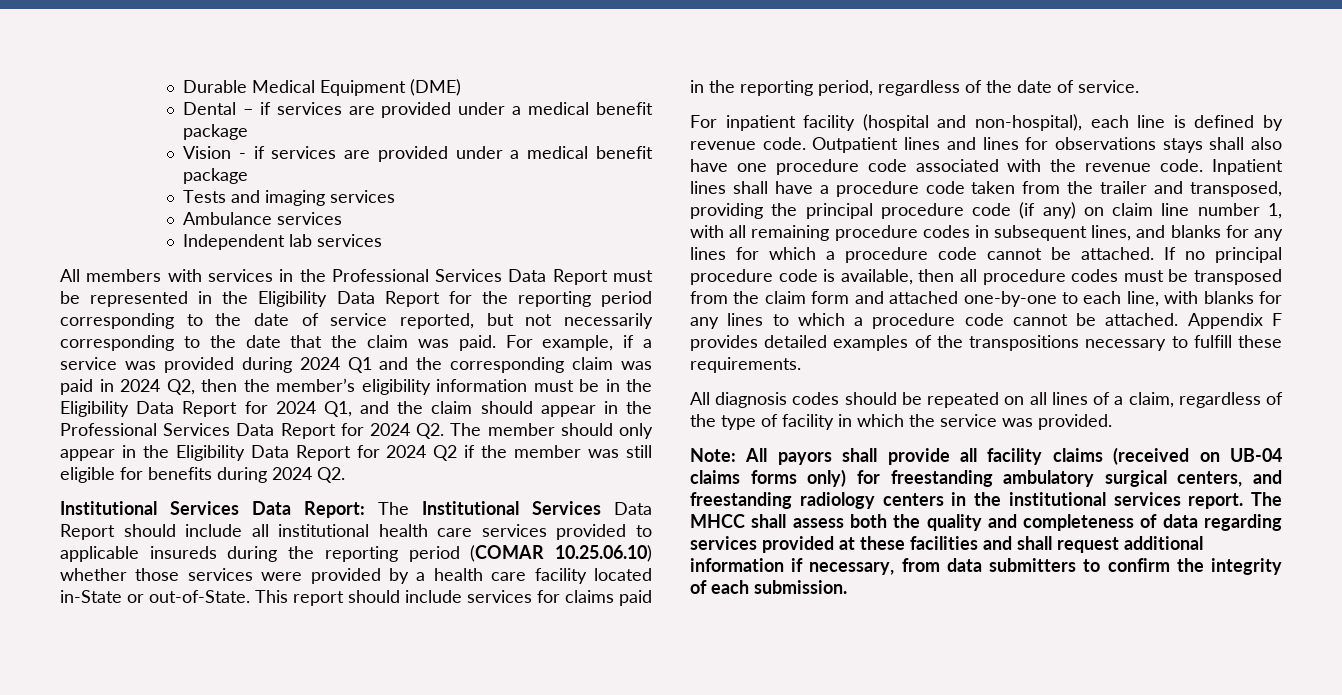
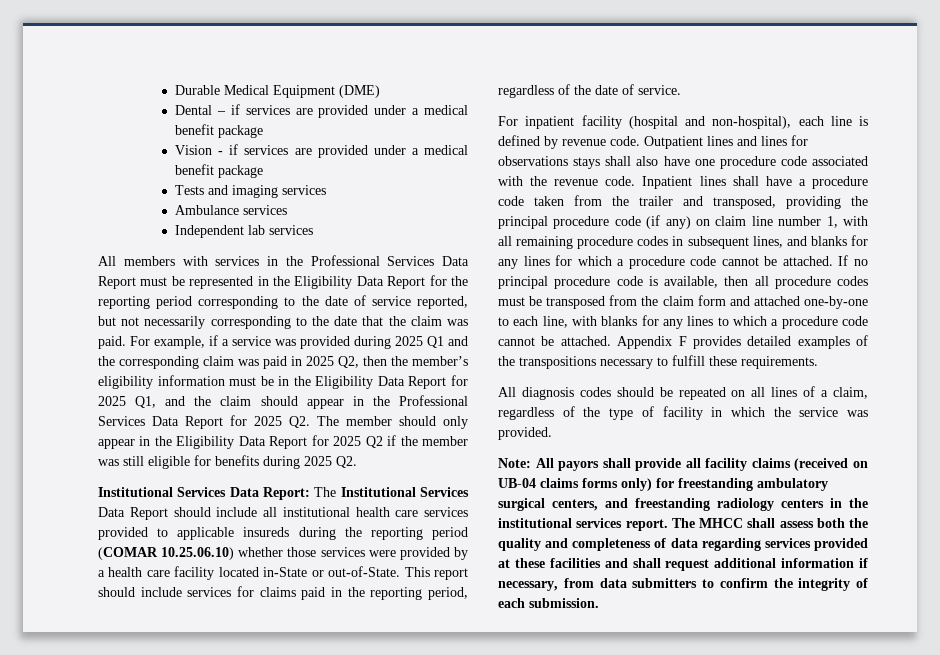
- For example, if a service was provided during 2024 Q1 and the corresponding claim was paid in 2024 Q2, then the member’s eligibility information must be in the Eligibility Data Report for 2024 Q1, and the claim should appear in the Professional Services Data Report for 2024 Q2. The member should only appear in the Eligibility Data Report for 2024 Q2 if the member was still eligible for benefits during 2024 Q2.
+ For example, if a service was provided during 2025 Q1 and the corresponding claim was paid in 2025 Q2, then the member’s eligibility information must be in the Eligibility Data Report for 2025 Q1, and the claim should appear in the Professional Services Data Report for 2025 Q2. The member should only appear in the Eligibility Data Report for 2025 Q2 if the member was still eligible for benefits during 2025 Q2.

